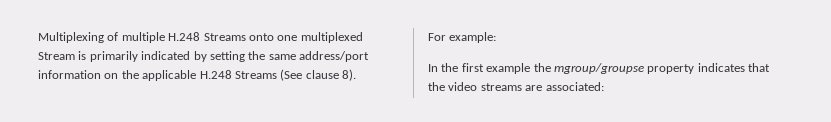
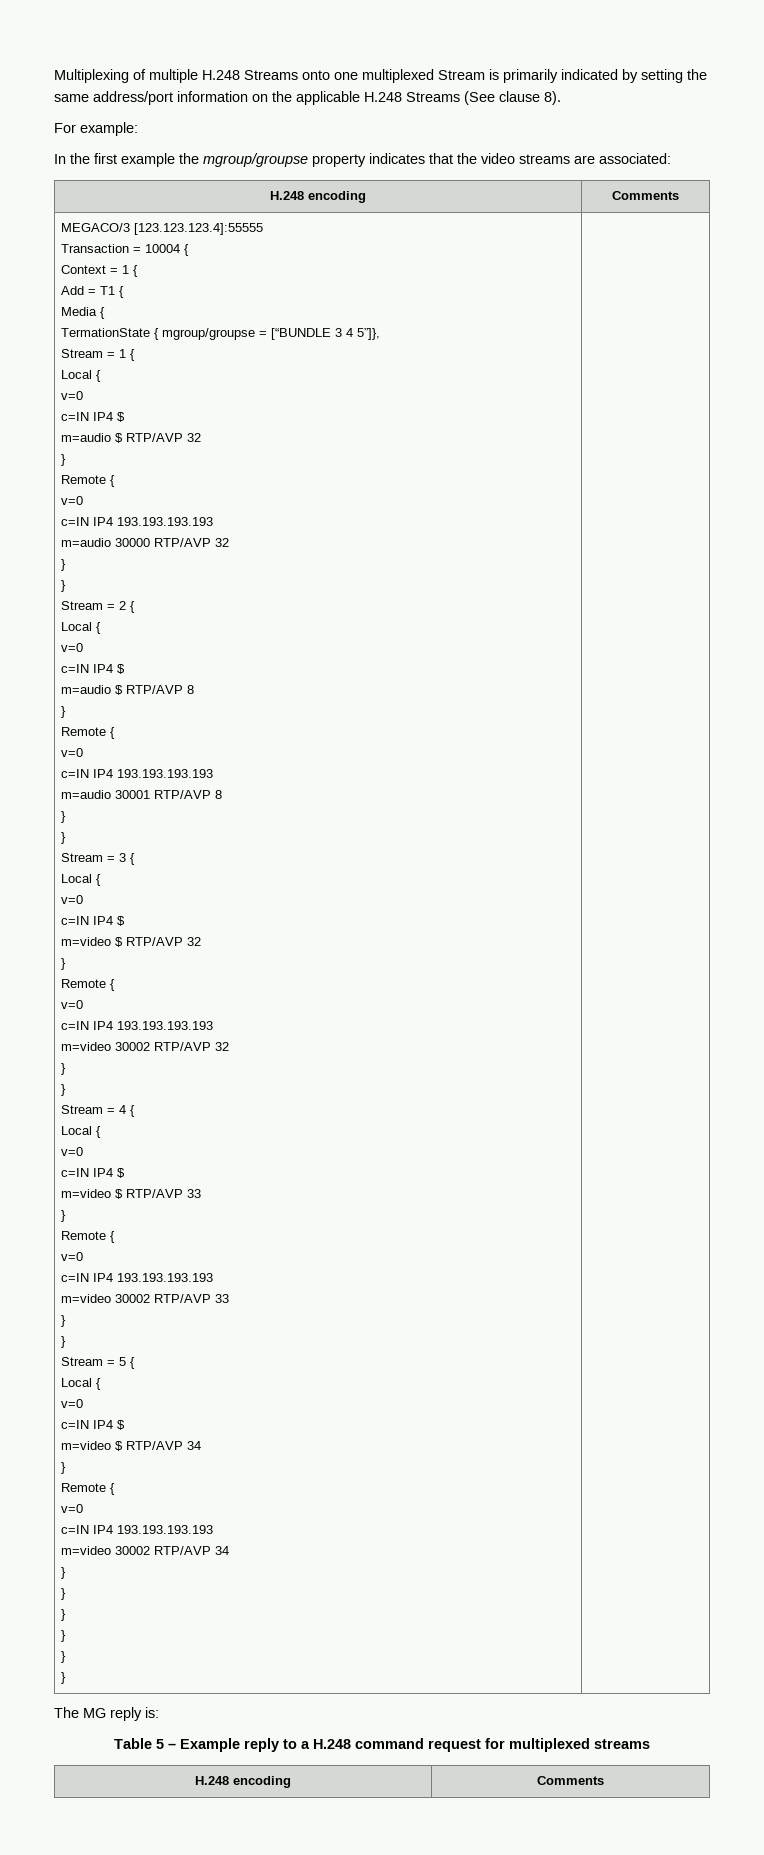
  In the first example the mgroup/groupse property indicates that the video streams are associated:
+ H.248 encoding | Comments
+ MEGACO/3 [123.123.123.4]:55555
+ Transaction = 10004 {
+ Context = 1 {
+ Add = T1 {
+ Media {
+ TermationState { mgroup/groupse = [“BUNDLE 3 4 5”]},
+ Stream = 1 {
+ Local {
+ v=0
+ c=IN IP4 $
+ m=audio $ RTP/AVP 32
+ }
+ Remote {
+ v=0
+ c=IN IP4 193.193.193.193
+ m=audio 30000 RTP/AVP 32
+ }
+ }
+ Stream = 2 {
+ Local {
+ v=0
+ c=IN IP4 $
+ m=audio $ RTP/AVP 8
+ }
+ Remote {
+ v=0
+ c=IN IP4 193.193.193.193
+ m=audio 30001 RTP/AVP 8
+ }
+ }
+ Stream = 3 {
+ Local {
+ v=0
+ c=IN IP4 $
+ m=video $ RTP/AVP 32
+ }
+ Remote {
+ v=0
+ c=IN IP4 193.193.193.193
+ m=video 30002 RTP/AVP 32
+ }
+ }
+ Stream = 4 {
+ Local {
+ v=0
+ c=IN IP4 $
+ m=video $ RTP/AVP 33
+ }
+ Remote {
+ v=0
+ c=IN IP4 193.193.193.193
+ m=video 30002 RTP/AVP 33
+ }
+ }
+ Stream = 5 {
+ Local {
+ v=0
+ c=IN IP4 $
+ m=video $ RTP/AVP 34
+ }
+ Remote {
+ v=0
+ c=IN IP4 193.193.193.193
+ m=video 30002 RTP/AVP 34
+ }
+ }
+ }
+ }
+ }
+ } |
+ The MG reply is:
+ Table 5 – Example reply to a H.248 command request for multiplexed streams
+ H.248 encoding | Comments

